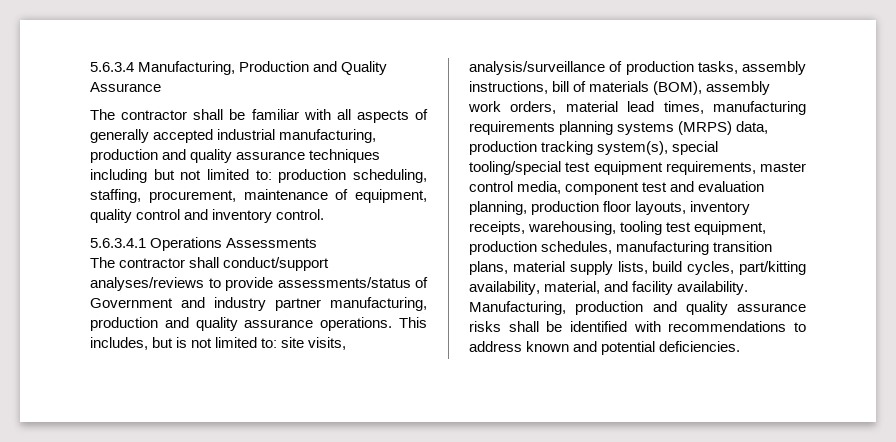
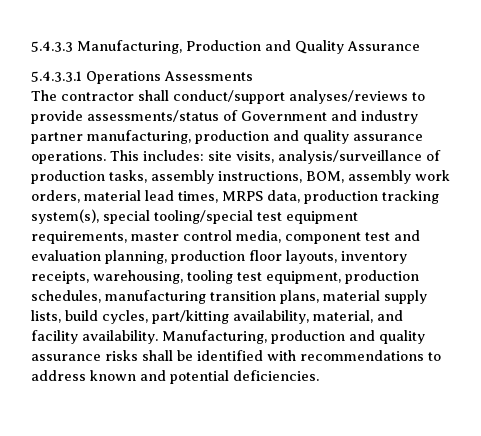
- 5.6.3.4 Manufacturing, Production and Quality Assurance
+ 5.4.3.3 Manufacturing, Production and Quality Assurance
- The contractor shall be familiar with all aspects of generally accepted industrial manufacturing, production and quality assurance techniques including but not limited to: production scheduling, staffing, procurement, maintenance of equipment, quality control and inventory control.
- 5.6.3.4.1 Operations Assessments
+ 5.4.3.3.1 Operations Assessments
- This includes, but is not limited to: site visits, analysis/surveillance of production tasks, assembly instructions, bill of materials (BOM), assembly work orders, material lead times, manufacturing requirements planning systems (MRPS) data, production tracking system(s), special tooling/special test equipment requirements, master control media, component test and evaluation planning, production floor layouts, inventory receipts, warehousing, tooling test equipment, production schedules, manufacturing transition plans, material supply lists, build cycles, part/kitting availability, material, and facility availability.
+ This includes: site visits, analysis/surveillance of production tasks, assembly instructions, BOM, assembly work orders, material lead times, MRPS data, production tracking system(s), special tooling/special test equipment requirements, master control media, component test and evaluation planning, production floor layouts, inventory receipts, warehousing, tooling test equipment, production schedules, manufacturing transition plans, material supply lists, build cycles, part/kitting availability, material, and facility availability.

